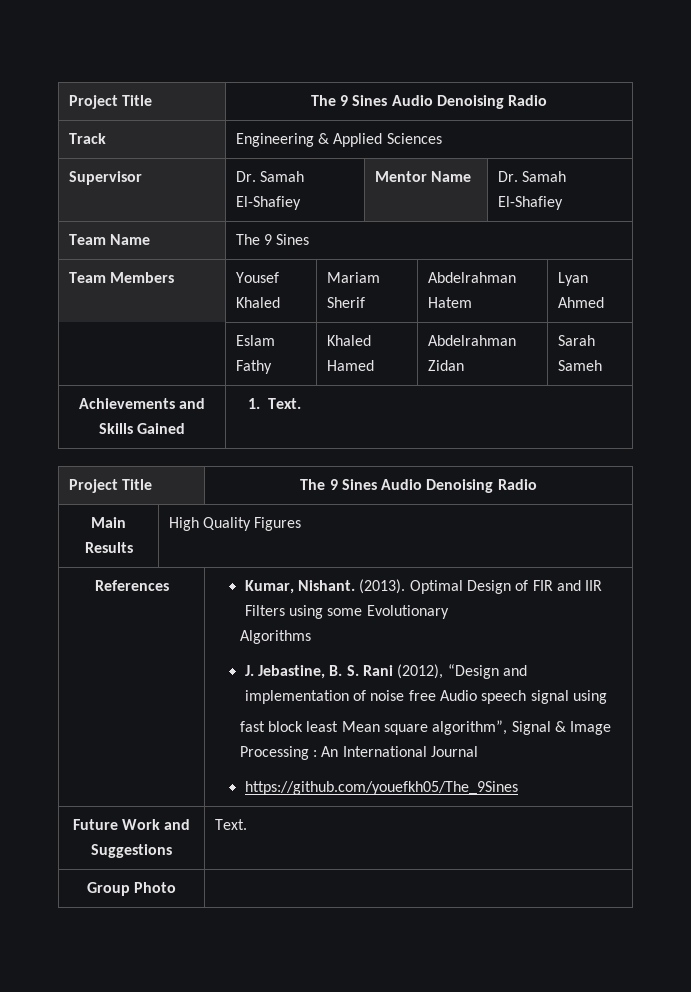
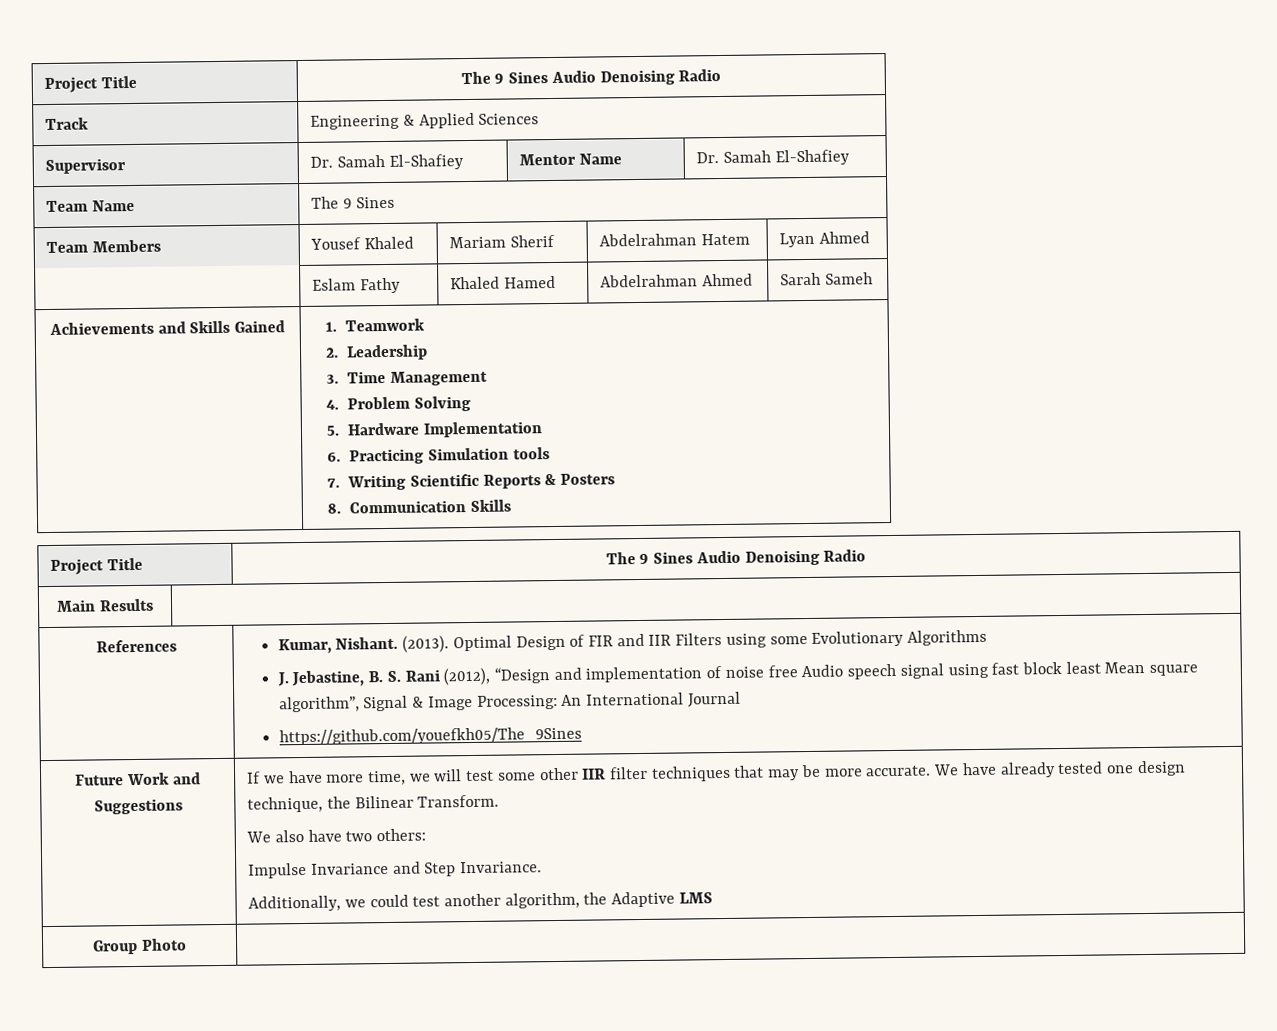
- | Eslam Fathy | Khaled Hamed | Abdelrahman Zidan | Sarah Sameh
+ | Eslam Fathy | Khaled Hamed | Abdelrahman Ahmed | Sarah Sameh
- Achievements and Skills Gained | 1. Text.
+ Achievements and Skills Gained | 1. Teamwork
+ 2. Leadership
+ 3. Time Management
+ 4. Problem Solving
+ 5. Hardware Implementation
+ 6. Practicing Simulation tools
+ 7. Writing Scientific Reports & Posters
+ 8. Communication Skills
- Main Results | High Quality Figures
+ Main Results |
- Optimal Design of FIR and IIR Filters using some Evolutionary
- Algorithms
+ Optimal Design of FIR and IIR Filters using some Evolutionary Algorithms
- J. Jebastine, B. S. Rani (2012), “Design and implementation of noise free Audio speech signal using
- fast block least Mean square algorithm”, Signal & Image Processing : An International Journal
+ J. Jebastine, B. S. Rani (2012), “Design and implementation of noise free Audio speech signal using fast block least Mean square algorithm”, Signal & Image Processing: An International Journal
- Future Work and Suggestions | Text.
+ Future Work and Suggestions | If we have more time, we will test some other IIR filter techniques that may be more accurate. We have already tested one design technique, the Bilinear Transform.
+ We also have two others:
+ Impulse Invariance and Step Invariance.
+ Additionally, we could test another algorithm, the Adaptive LMS

